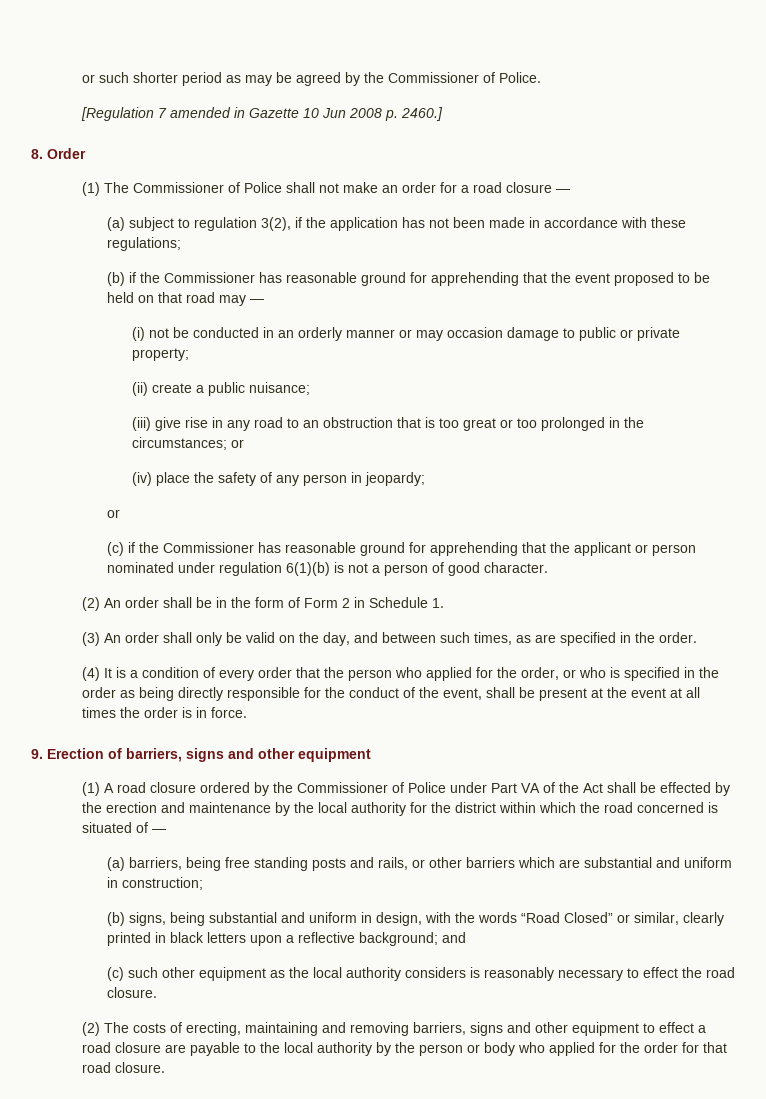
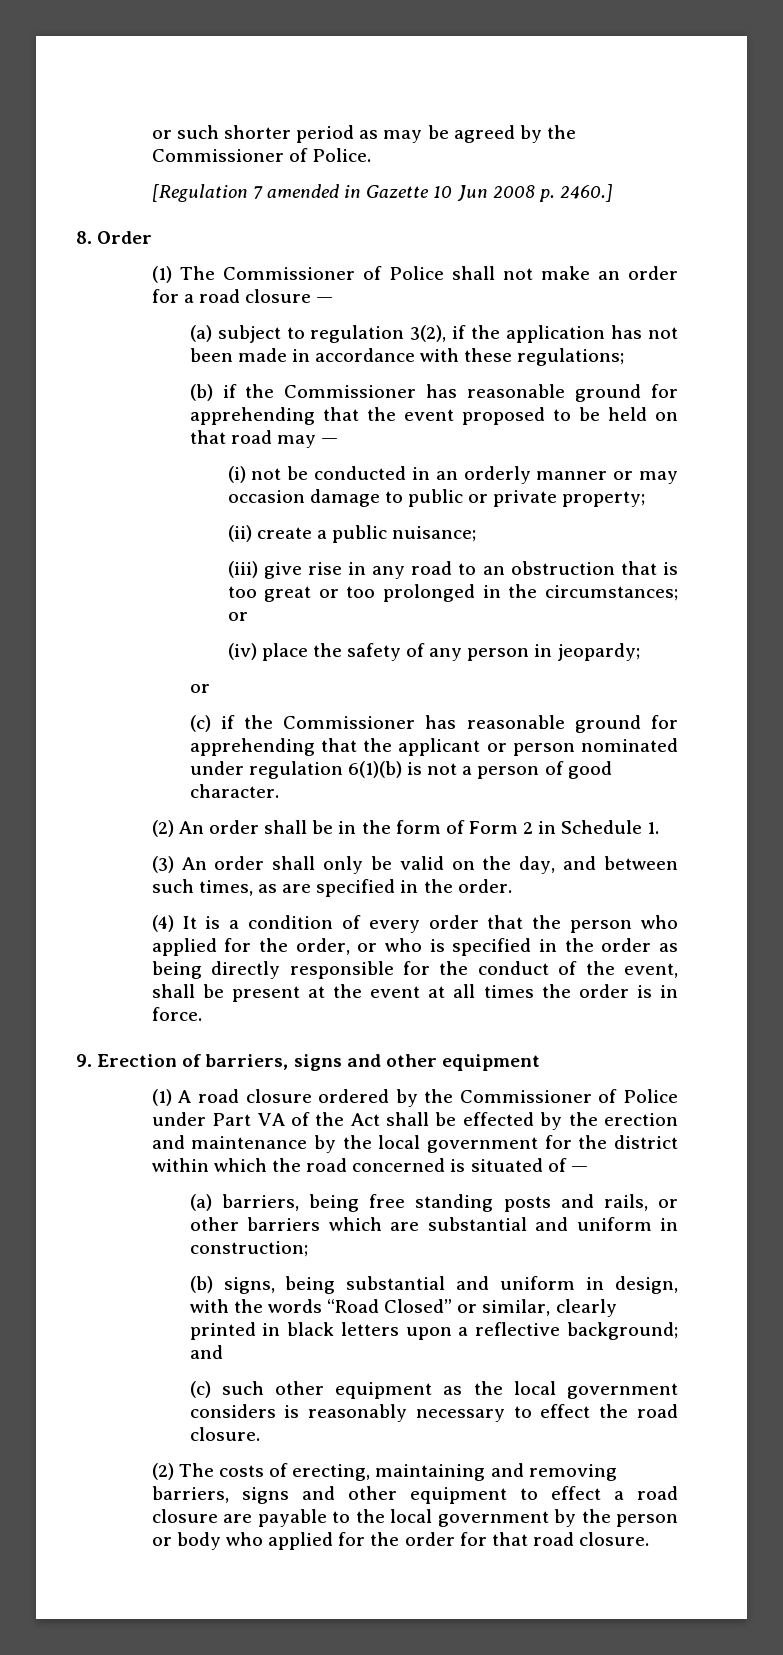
- (1) A road closure ordered by the Commissioner of Police under Part VA of the Act shall be effected by the erection and maintenance by the local authority for the district within which the road concerned is situated of —
+ (1) A road closure ordered by the Commissioner of Police under Part VA of the Act shall be effected by the erection and maintenance by the local government for the district within which the road concerned is situated of —
- (c) such other equipment as the local authority considers is reasonably necessary to effect the road closure.
+ (c) such other equipment as the local government considers is reasonably necessary to effect the road closure.
- (2) The costs of erecting, maintaining and removing barriers, signs and other equipment to effect a road closure are payable to the local authority by the person or body who applied for the order for that road closure.
+ (2) The costs of erecting, maintaining and removing barriers, signs and other equipment to effect a road closure are payable to the local government by the person or body who applied for the order for that road closure.

